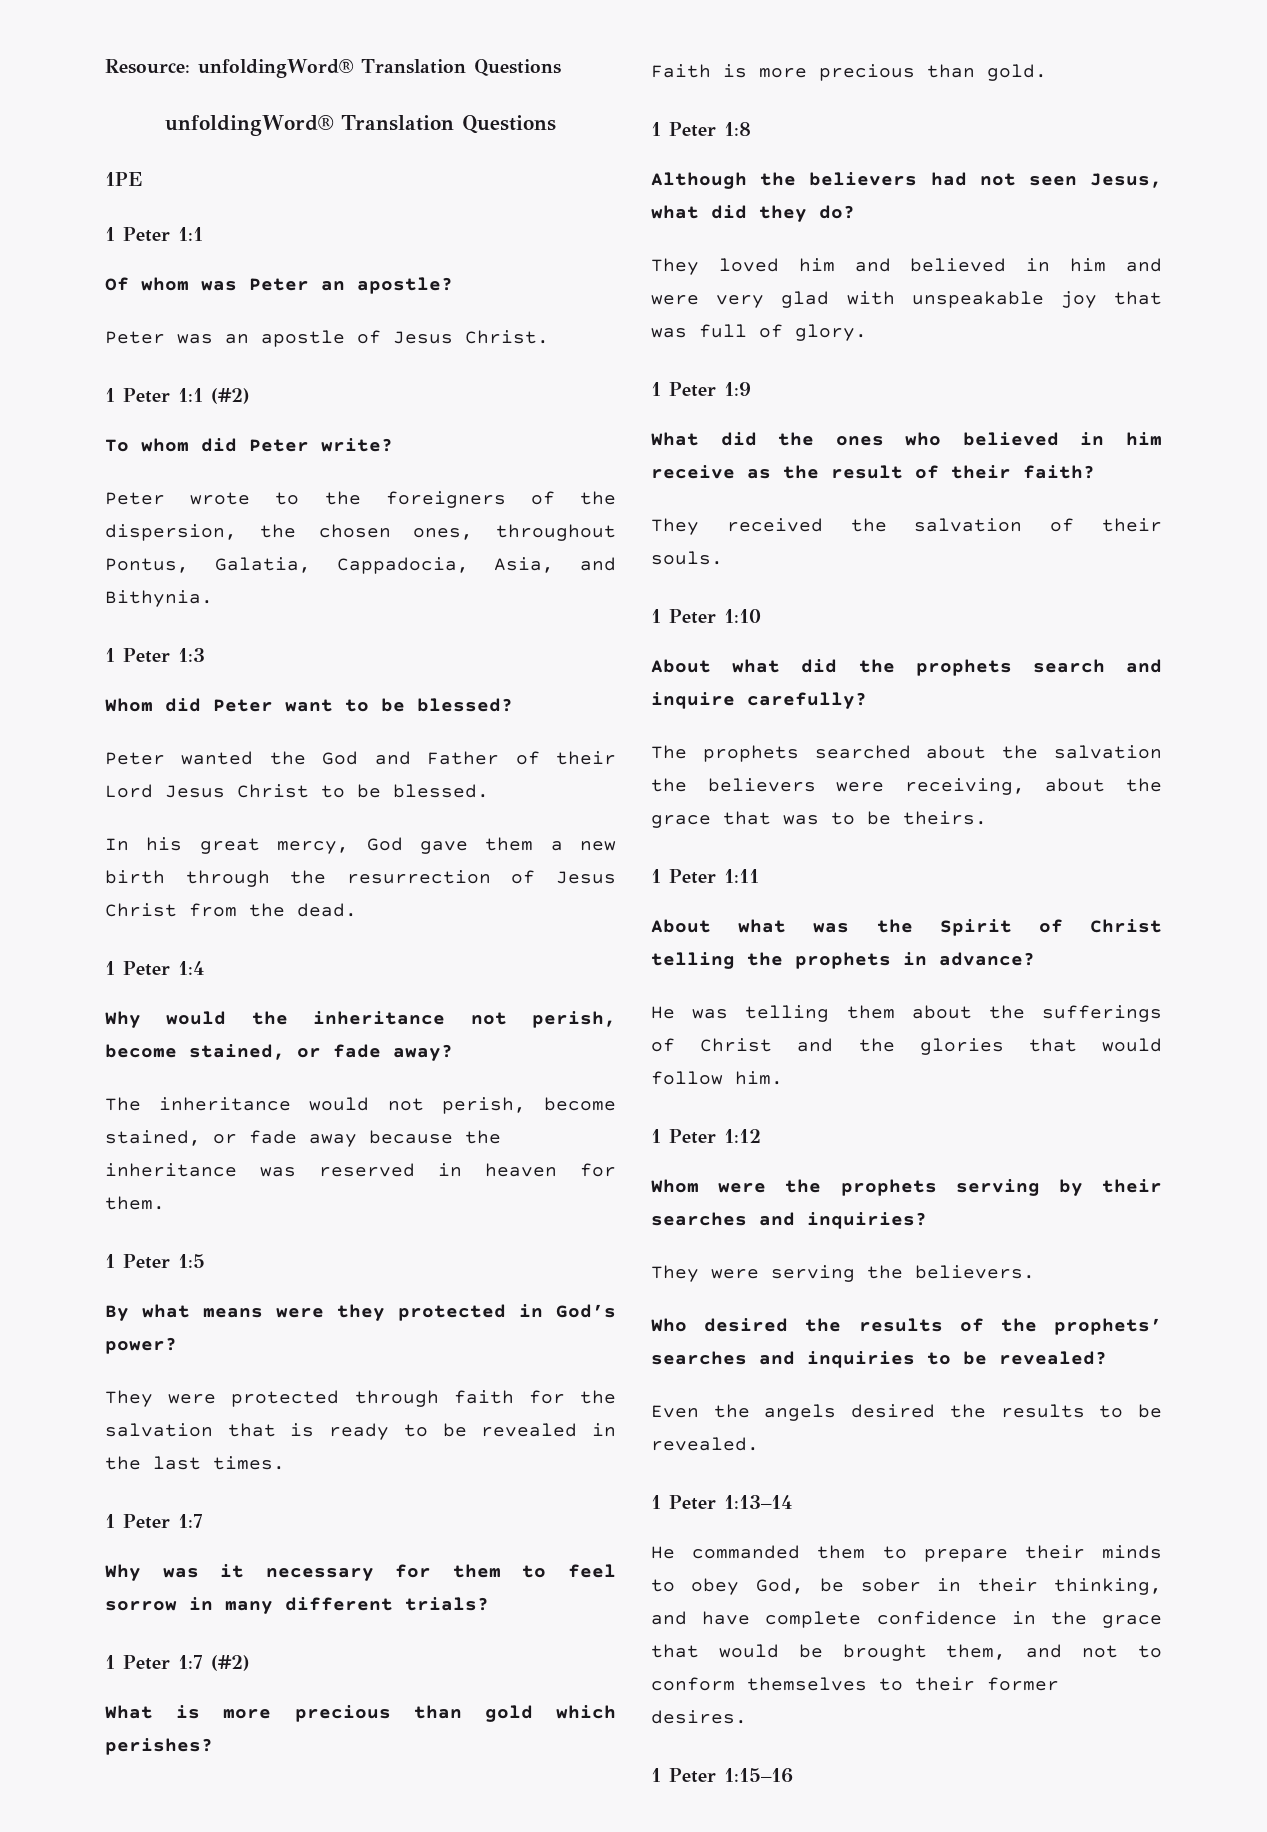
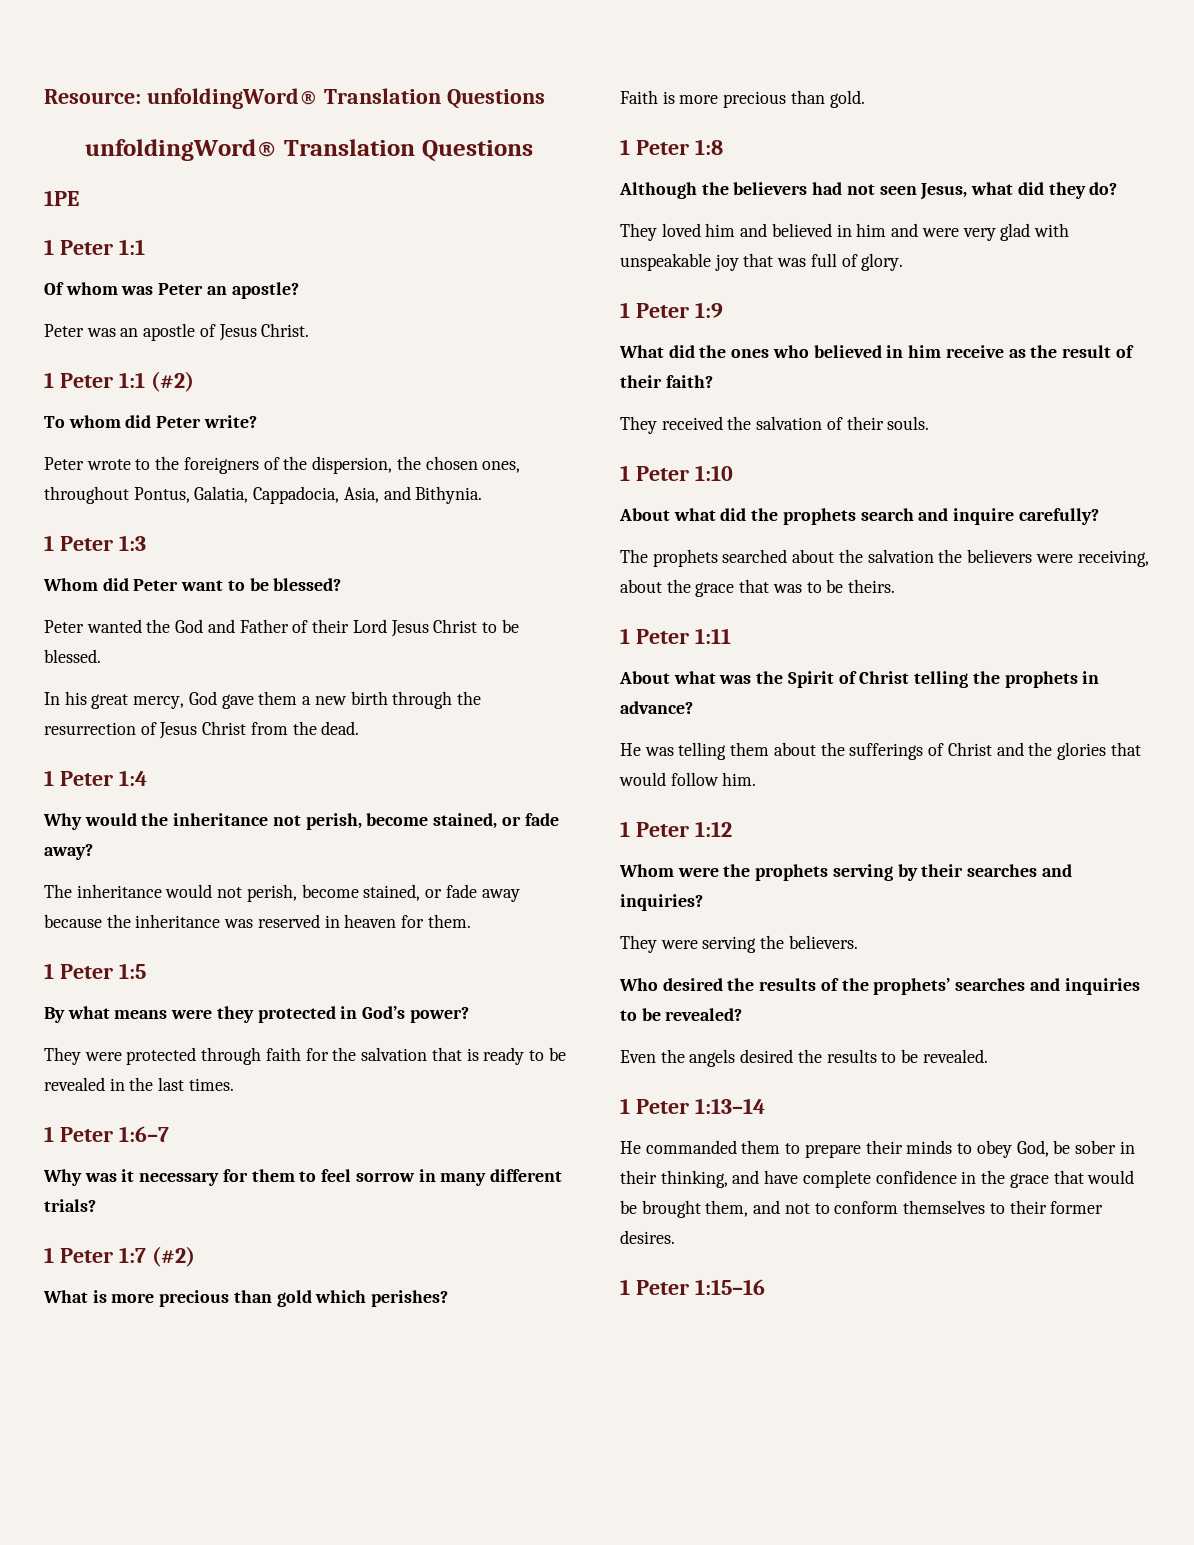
  They were protected through faith for the salvation that is ready to be revealed in the last times.
- 1 Peter 1:7
+ 1 Peter 1:6–7

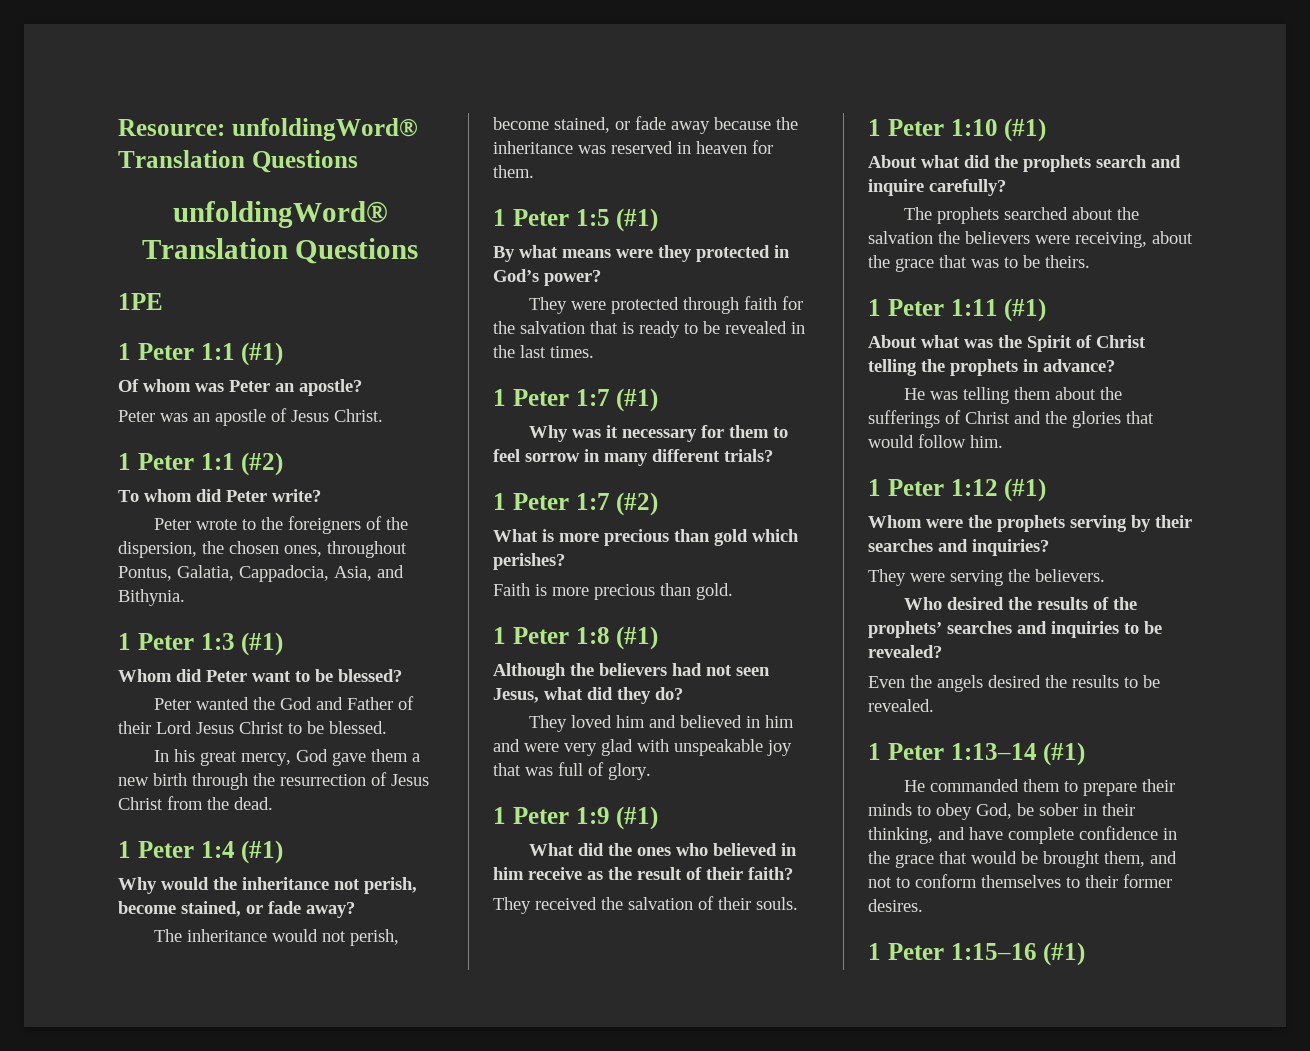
  1PE
- 1 Peter 1:1
+ 1 Peter 1:1 (#1)
- 1 Peter 1:3
+ 1 Peter 1:3 (#1)
- 1 Peter 1:4
+ 1 Peter 1:4 (#1)
- 1 Peter 1:5
+ 1 Peter 1:5 (#1)
- 1 Peter 1:6–7
+ 1 Peter 1:7 (#1)
- 1 Peter 1:8
+ 1 Peter 1:8 (#1)
- 1 Peter 1:9
+ 1 Peter 1:9 (#1)
- 1 Peter 1:10
+ 1 Peter 1:10 (#1)
- 1 Peter 1:11
+ 1 Peter 1:11 (#1)
- 1 Peter 1:12
+ 1 Peter 1:12 (#1)
- 1 Peter 1:13–14
+ 1 Peter 1:13–14 (#1)
- 1 Peter 1:15–16
+ 1 Peter 1:15–16 (#1)

